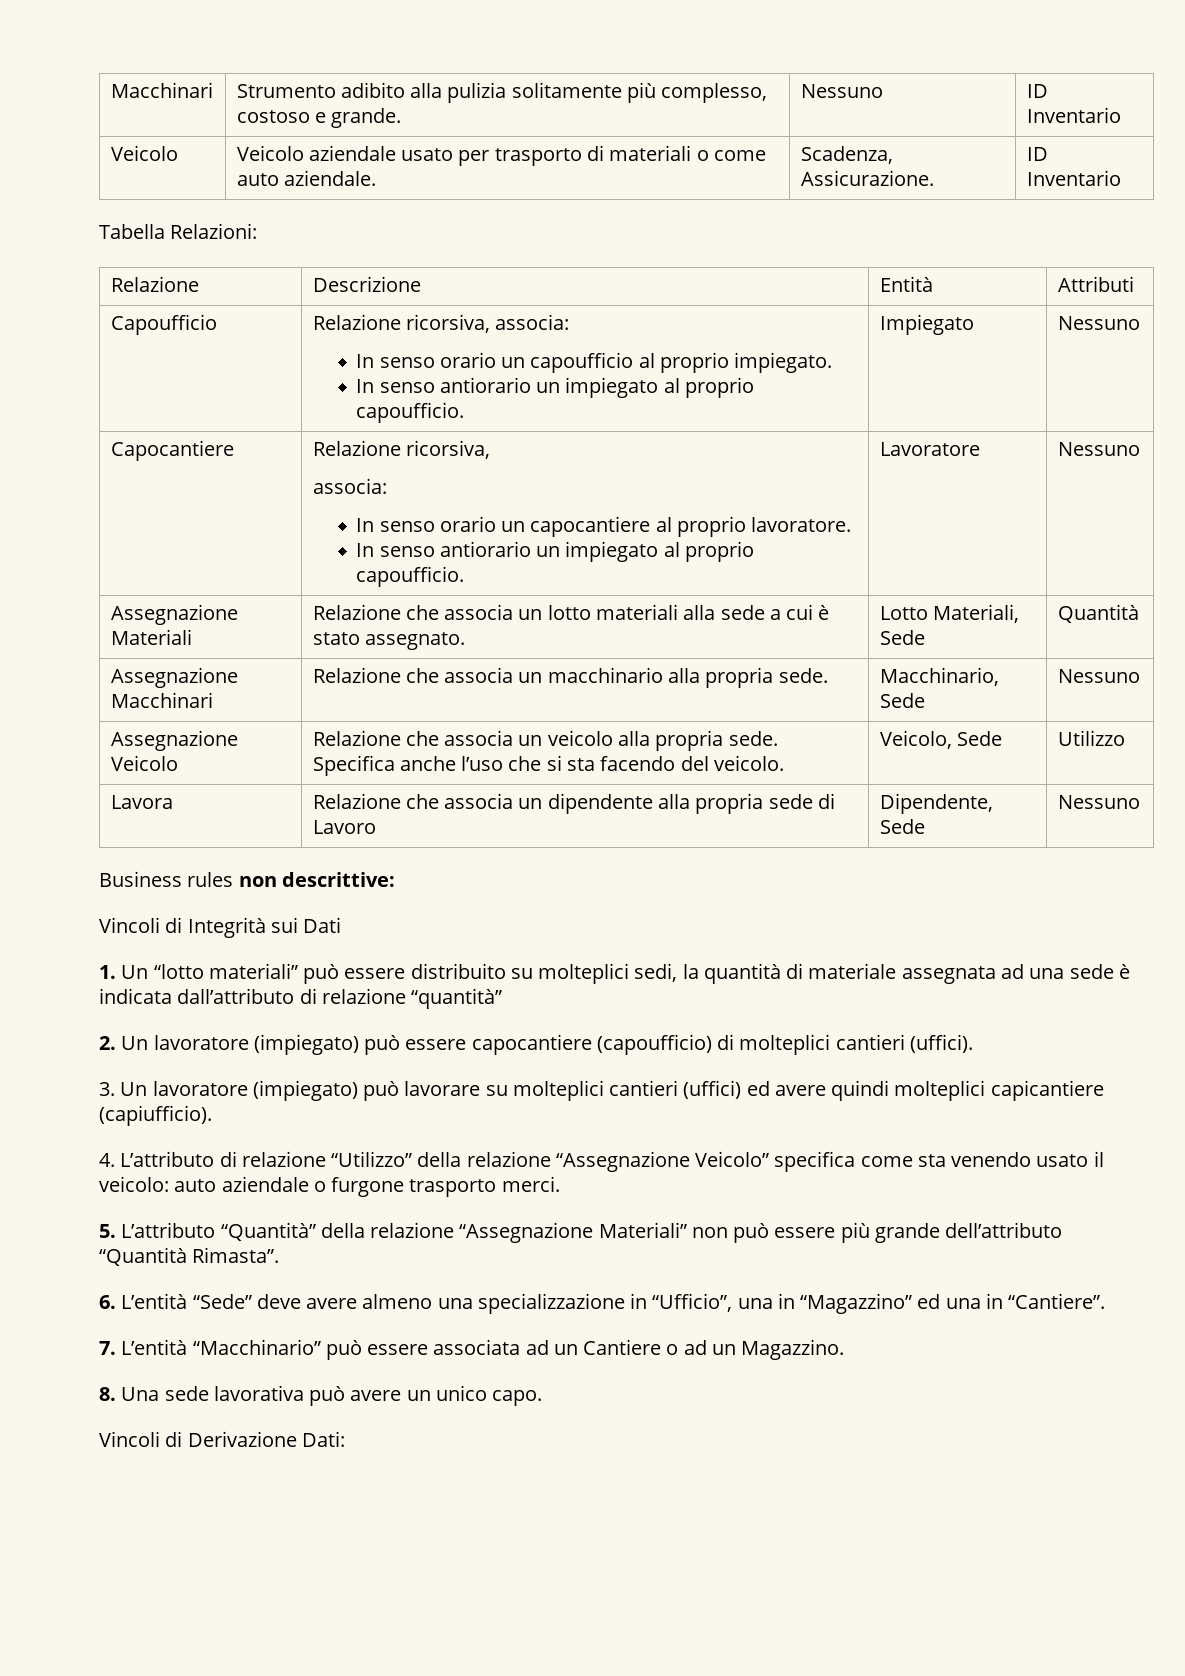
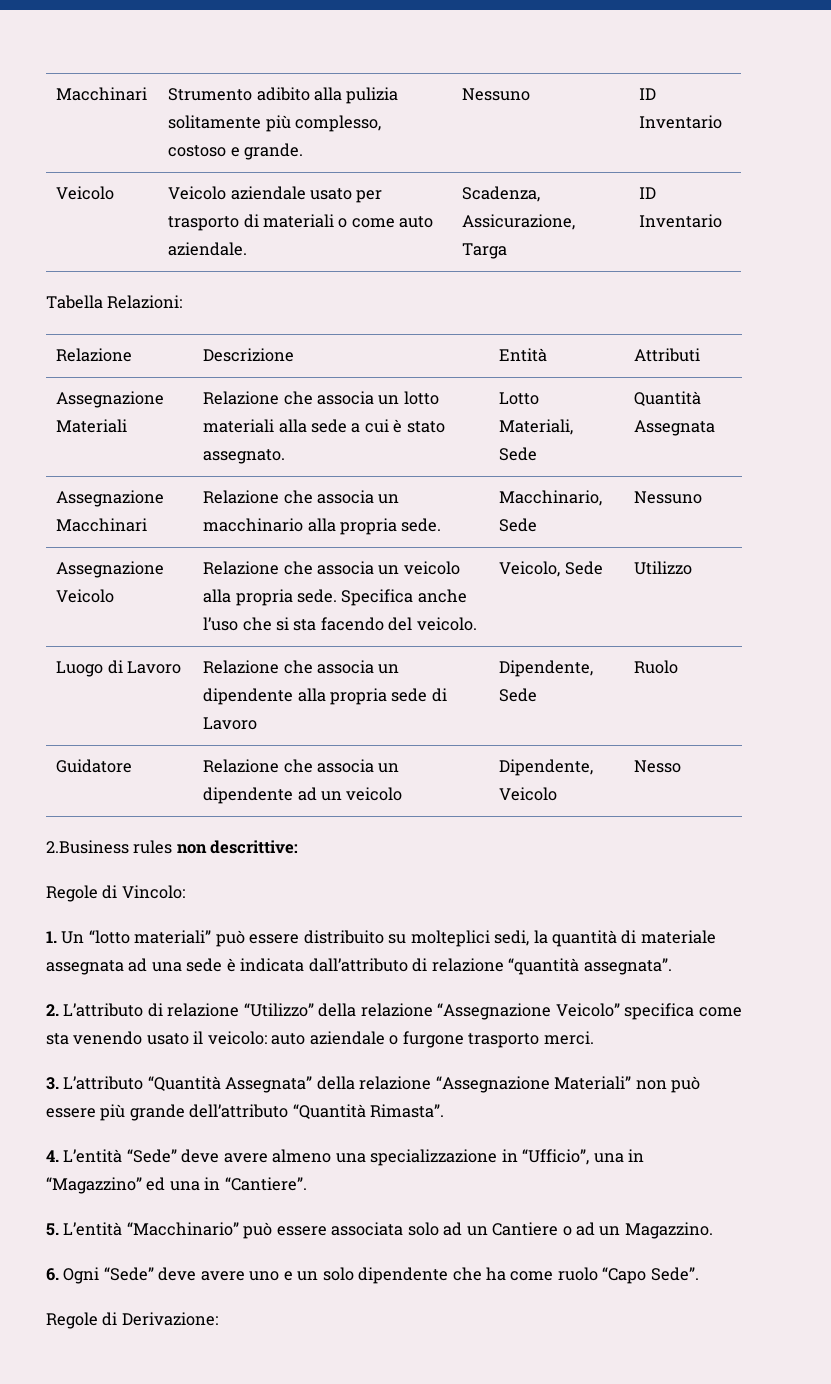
- Veicolo | Veicolo aziendale usato per trasporto di materiali o come auto aziendale. | Scadenza, Assicurazione. | ID Inventario
+ Veicolo | Veicolo aziendale usato per trasporto di materiali o come auto aziendale. | Scadenza, Assicurazione, Targa | ID Inventario
- Capoufficio | Relazione ricorsiva, associa:
- In senso orario un capoufficio al proprio impiegato.
- In senso antiorario un impiegato al proprio capoufficio. | Impiegato | Nessuno
- Capocantiere | Relazione ricorsiva,
- associa:
- In senso orario un capocantiere al proprio lavoratore.
- In senso antiorario un impiegato al proprio capoufficio. | Lavoratore | Nessuno
- Assegnazione Materiali | Relazione che associa un lotto materiali alla sede a cui è stato assegnato. | Lotto Materiali, Sede | Quantità
+ Assegnazione Materiali | Relazione che associa un lotto materiali alla sede a cui è stato assegnato. | Lotto Materiali, Sede | Quantità Assegnata
- Lavora | Relazione che associa un dipendente alla propria sede di Lavoro | Dipendente, Sede | Nessuno
- Business rules non descrittive:
- Vincoli di Integrità sui Dati
+ Luogo di Lavoro | Relazione che associa un dipendente alla propria sede di Lavoro | Dipendente, Sede | Ruolo
+ Guidatore | Relazione che associa un dipendente ad un veicolo | Dipendente, Veicolo | Nesso
+ 2.Business rules non descrittive:
+ Regole di Vincolo:
- 1. Un “lotto materiali” può essere distribuito su molteplici sedi, la quantità di materiale assegnata ad una sede è indicata dall’attributo di relazione “quantità”
+ 1. Un “lotto materiali” può essere distribuito su molteplici sedi, la quantità di materiale assegnata ad una sede è indicata dall’attributo di relazione “quantità assegnata”.
- 2. Un lavoratore (impiegato) può essere capocantiere (capoufficio) di molteplici cantieri (uffici).
- 3. Un lavoratore (impiegato) può lavorare su molteplici cantieri (uffici) ed avere quindi molteplici capicantiere (capiufficio).
- 4. L’attributo di relazione “Utilizzo” della relazione “Assegnazione Veicolo” specifica come sta venendo usato il veicolo: auto aziendale o furgone trasporto merci.
+ 2. L’attributo di relazione “Utilizzo” della relazione “Assegnazione Veicolo” specifica come sta venendo usato il veicolo: auto aziendale o furgone trasporto merci.
- 5. L’attributo “Quantità” della relazione “Assegnazione Materiali” non può essere più grande dell’attributo “Quantità Rimasta”.
+ 3. L’attributo “Quantità Assegnata” della relazione “Assegnazione Materiali” non può essere più grande dell’attributo “Quantità Rimasta”.
- 6. L’entità “Sede” deve avere almeno una specializzazione in “Ufficio”, una in “Magazzino” ed una in “Cantiere”.
+ 4. L’entità “Sede” deve avere almeno una specializzazione in “Ufficio”, una in “Magazzino” ed una in “Cantiere”.
- 7. L’entità “Macchinario” può essere associata ad un Cantiere o ad un Magazzino.
+ 5. L’entità “Macchinario” può essere associata solo ad un Cantiere o ad un Magazzino.
- 8. Una sede lavorativa può avere un unico capo.
- Vincoli di Derivazione Dati:
+ 6. Ogni “Sede” deve avere uno e un solo dipendente che ha come ruolo “Capo Sede”.
+ Regole di Derivazione:

